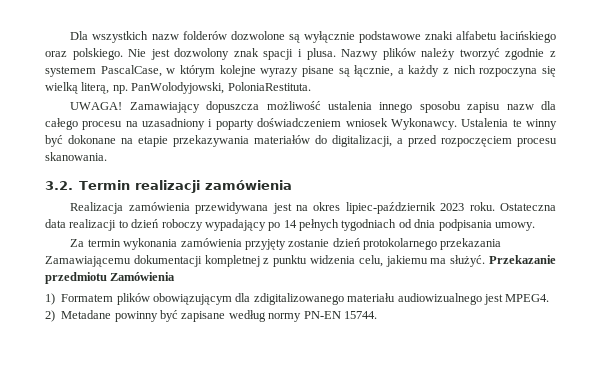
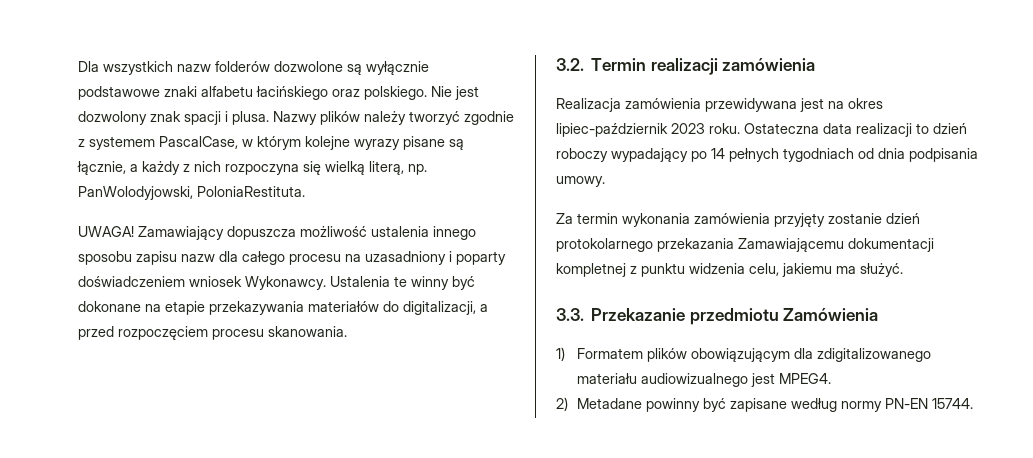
- Za termin wykonania zamówienia przyjęty zostanie dzień protokolarnego przekazania Zamawiającemu dokumentacji kompletnej z punktu widzenia celu, jakiemu ma służyć. Przekazanie przedmiotu Zamówienia
+ Za termin wykonania zamówienia przyjęty zostanie dzień protokolarnego przekazania Zamawiającemu dokumentacji kompletnej z punktu widzenia celu, jakiemu ma służyć.
+ 3.3. Przekazanie przedmiotu Zamówienia

